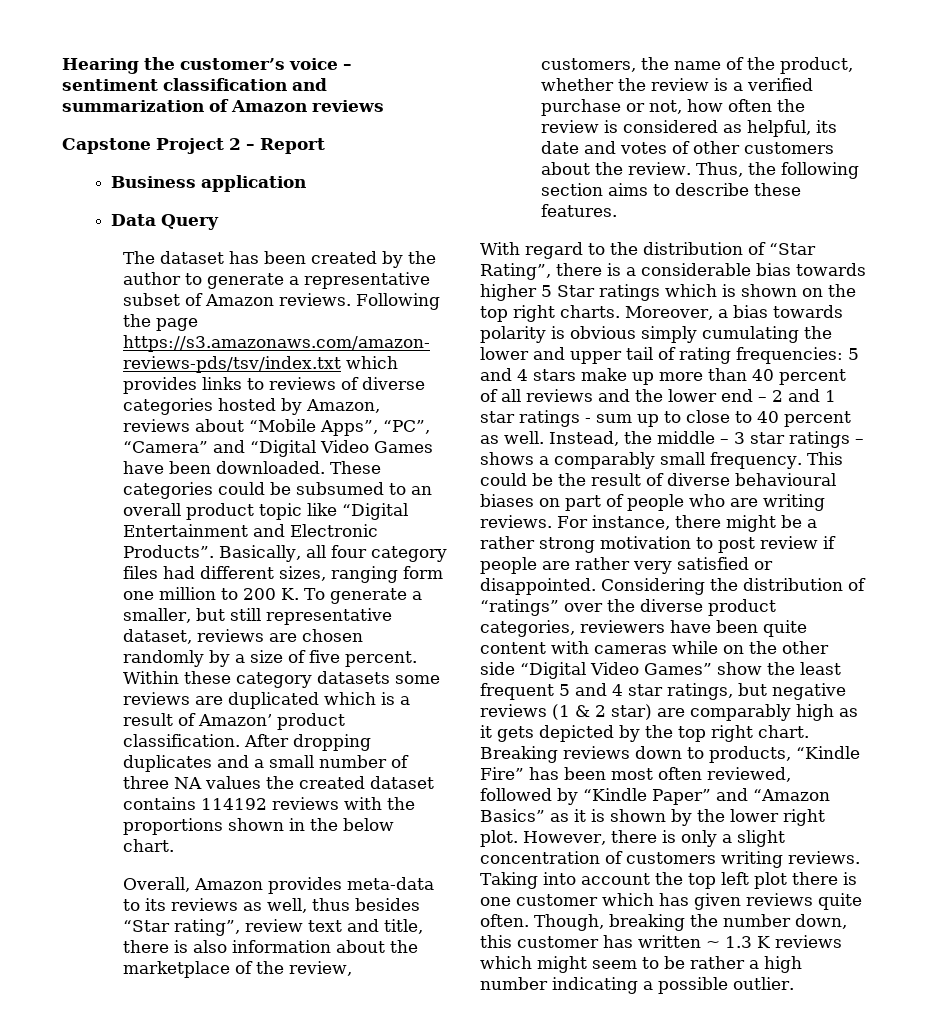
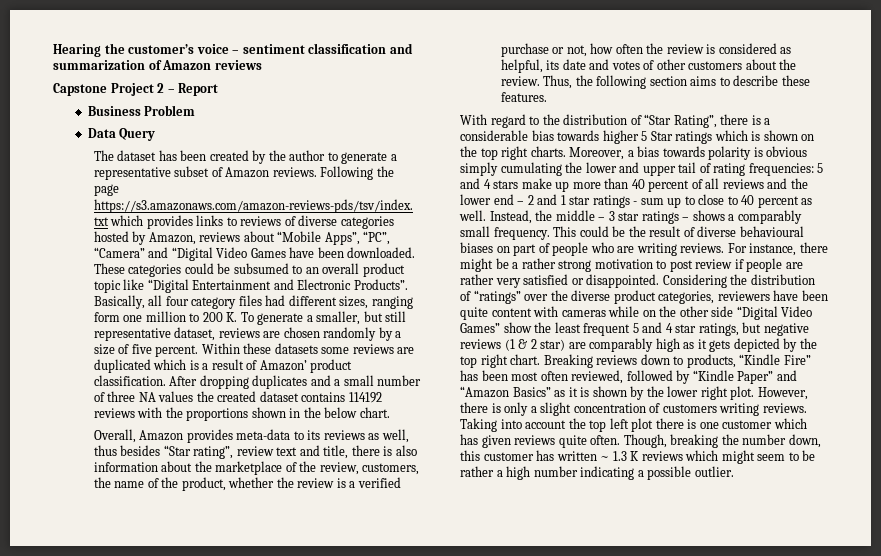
- Business application
+ Business Problem
- Within these category datasets some reviews are duplicated which is a result of Amazon’ product classification.
+ Within these datasets some reviews are duplicated which is a result of Amazon’ product classification.

